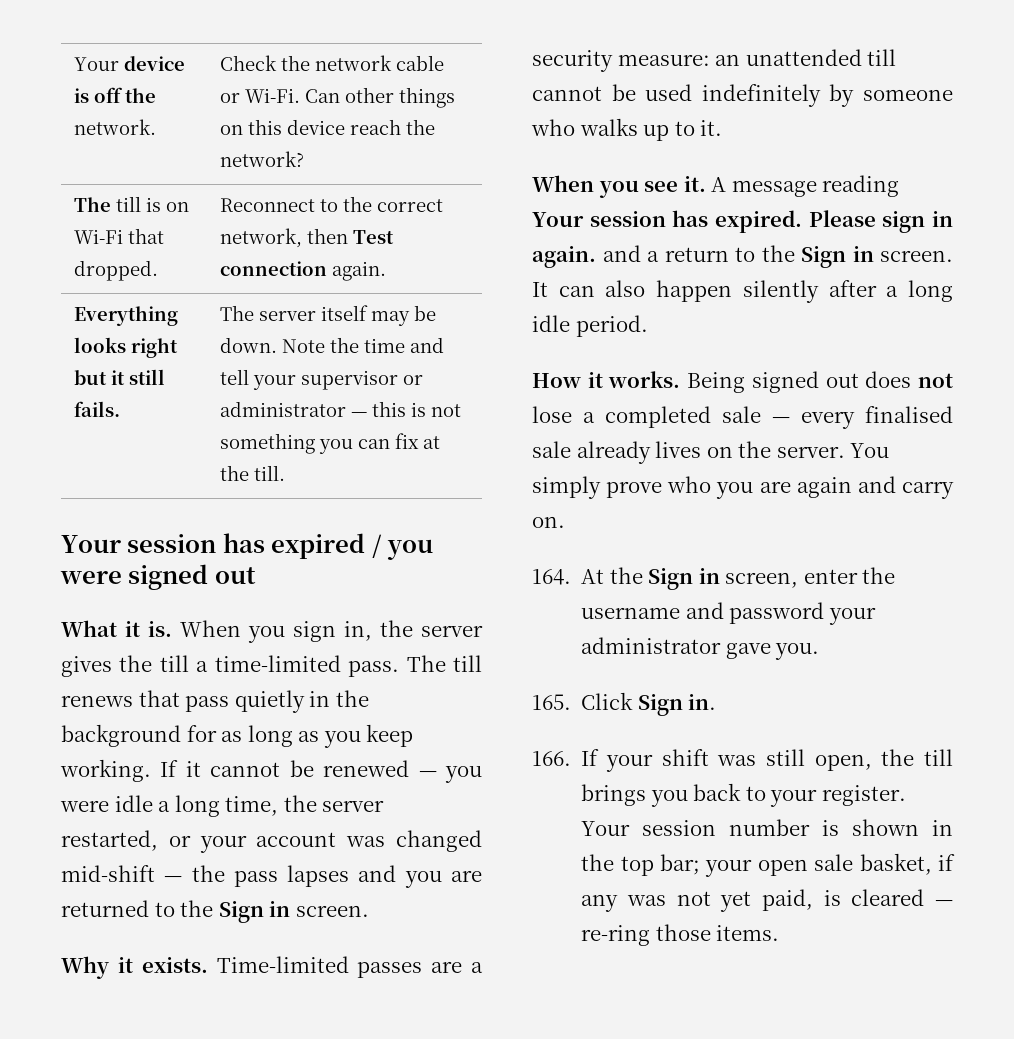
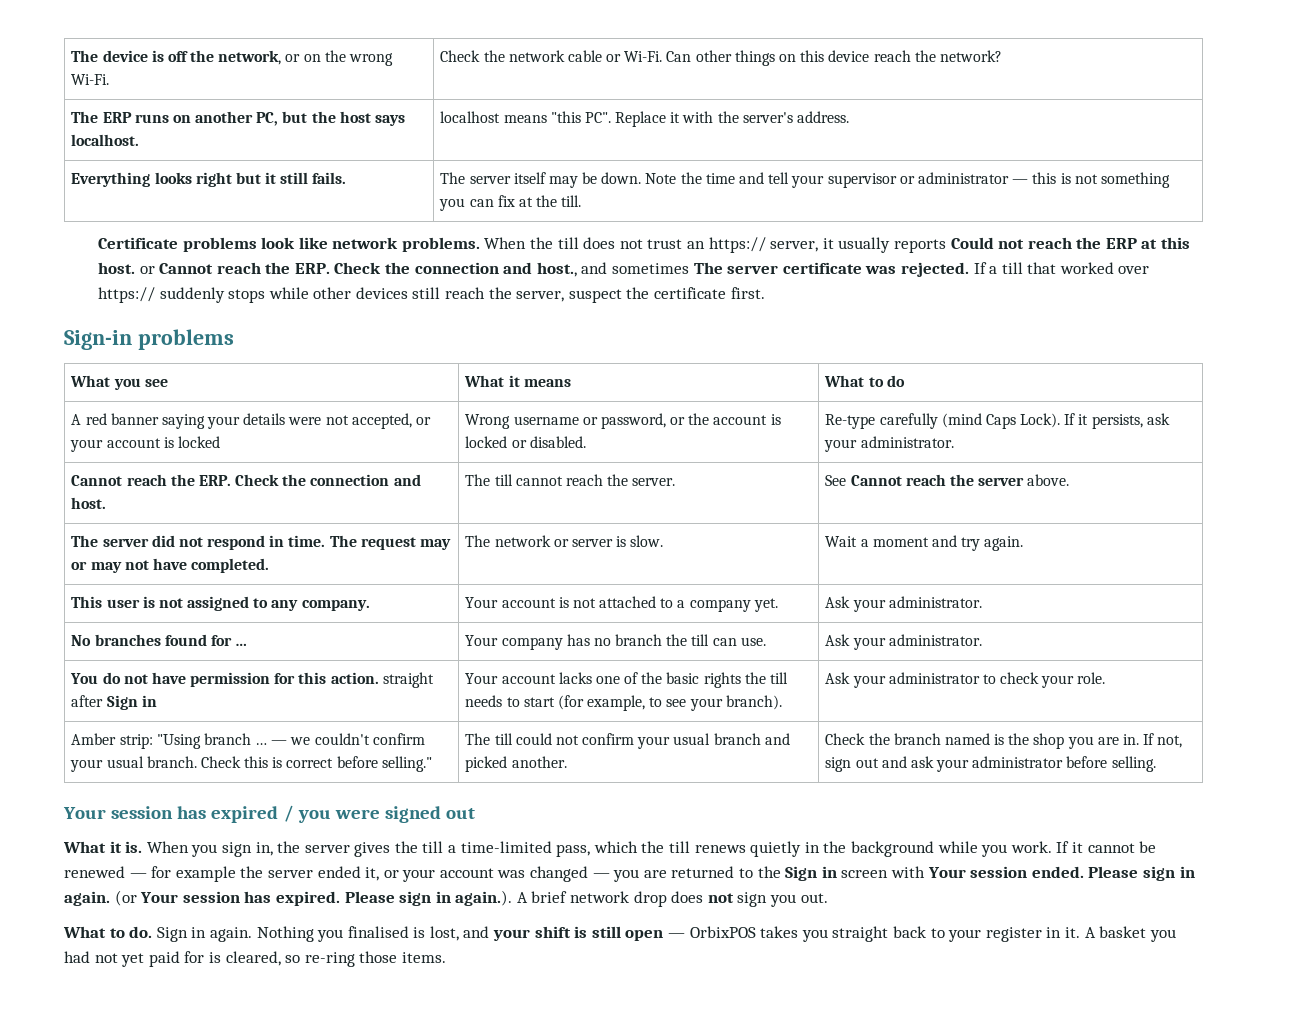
- Your device is off the network. | Check the network cable or Wi-Fi. Can other things on this device reach the network?
+ The device is off the network, or on the wrong Wi-Fi. | Check the network cable or Wi-Fi. Can other things on this device reach the network?
- The till is on Wi-Fi that dropped. | Reconnect to the correct network, then Test connection again.
+ The ERP runs on another PC, but the host says localhost. | localhost means "this PC". Replace it with the server's address.
+ Certificate problems look like network problems. When the till does not trust an https:// server, it usually reports Could not reach the ERP at this host. or Cannot reach the ERP. Check the connection and host., and sometimes The server certificate was rejected. If a till that worked over https:// suddenly stops while other devices still reach the server, suspect the certificate first.
+ Sign-in problems
+ What you see | What it means | What to do
+ A red banner saying your details were not accepted, or your account is locked | Wrong username or password, or the account is locked or disabled. | Re-type carefully (mind Caps Lock). If it persists, ask your administrator.
+ Cannot reach the ERP. Check the connection and host. | The till cannot reach the server. | See Cannot reach the server above.
+ The server did not respond in time. The request may or may not have completed. | The network or server is slow. | Wait a moment and try again.
+ This user is not assigned to any company. | Your account is not attached to a company yet. | Ask your administrator.
+ No branches found for … | Your company has no branch the till can use. | Ask your administrator.
+ You do not have permission for this action. straight after Sign in | Your account lacks one of the basic rights the till needs to start (for example, to see your branch). | Ask your administrator to check your role.
+ Amber strip: "Using branch … — we couldn't confirm your usual branch. Check this is correct before selling." | The till could not confirm your usual branch and picked another. | Check the branch named is the shop you are in. If not, sign out and ask your administrator before selling.
- When you sign in, the server gives the till a time-limited pass. The till renews that pass quietly in the background for as long as you keep working.
+ When you sign in, the server gives the till a time-limited pass, which the till renews quietly in the background while you work.
- If it cannot be renewed — you were idle a long time, the server restarted, or your account was changed mid-shift — the pass lapses and you are returned to the Sign in screen.
- Why it exists. Time-limited passes are a security measure: an unattended till cannot be used indefinitely by someone who walks up to it.
- When you see it. A message reading Your session has expired.
+ If it cannot be renewed — for example the server ended it, or your account was changed — you are returned to the Sign in screen with Your session ended. Please sign in again. (or Your session has expired.
- Please sign in again. and a return to the Sign in screen. It can also happen silently after a long idle period.
- How it works. Being signed out does not lose a completed sale — every finalised sale already lives on the server. You simply prove who you are again and carry on.
- 164. At the Sign in screen, enter the username and password your administrator gave you.
- 165. Click Sign in.
- 166. If your shift was still open, the till brings you back to your register. Your session number is shown in the top bar; your open sale basket, if any was not yet paid, is cleared — re-ring those items.
+ Please sign in again.). A brief network drop does not sign you out.
+ What to do. Sign in again. Nothing you finalised is lost, and your shift is still open — OrbixPOS takes you straight back to your register in it. A basket you had not yet paid for is cleared, so re-ring those items.

